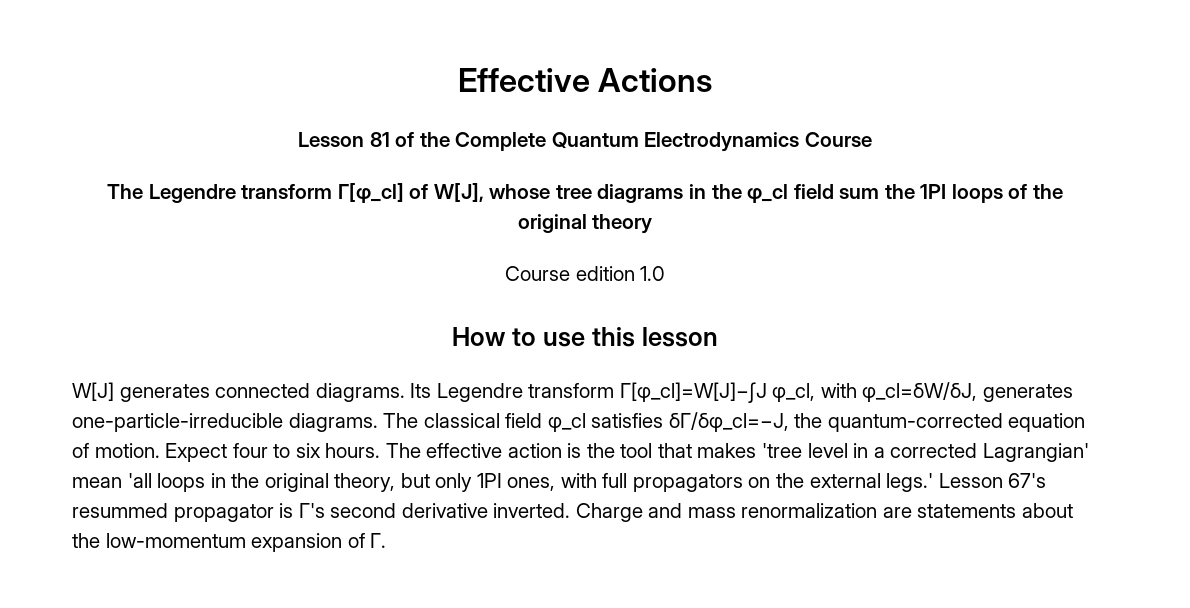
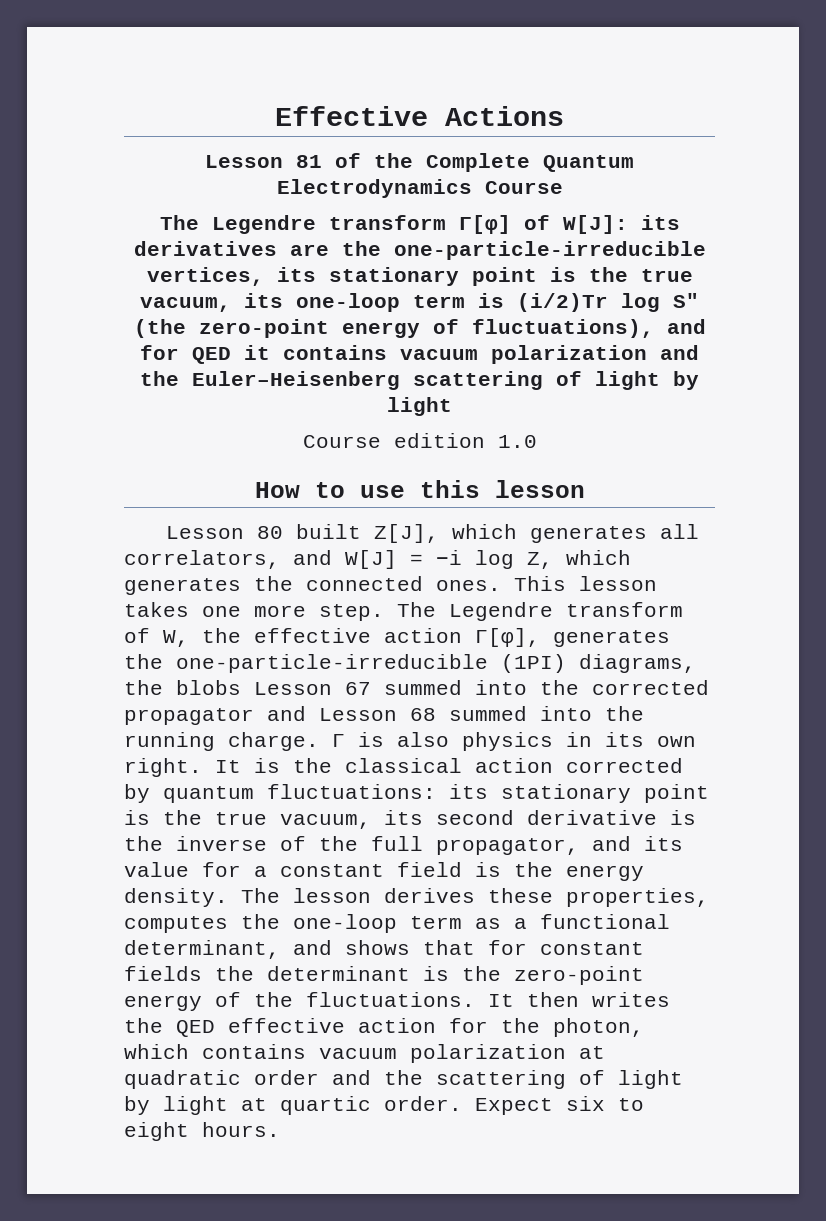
- The Legendre transform Γ[φ_cl] of W[J], whose tree diagrams in the φ_cl field sum the 1PI loops of the original theory
+ The Legendre transform Γ[φ] of W[J]: its derivatives are the one-particle-irreducible vertices, its stationary point is the true vacuum, its one-loop term is (i/2)Tr log S″ (the zero-point energy of fluctuations), and for QED it contains vacuum polarization and the Euler–Heisenberg scattering of light by light
- W[J] generates connected diagrams. Its Legendre transform Γ[φ_cl]=W[J]−∫J φ_cl, with φ_cl=δW/δJ, generates one-particle-irreducible diagrams. The classical field φ_cl satisfies δΓ/δφ_cl=−J, the quantum-corrected equation of motion. Expect four to six hours. The effective action is the tool that makes 'tree level in a corrected Lagrangian' mean 'all loops in the original theory, but only 1PI ones, with full propagators on the external legs.' Lesson 67's resummed propagator is Γ's second derivative inverted. Charge and mass renormalization are statements about the low-momentum expansion of Γ.
+ Lesson 80 built Z[J], which generates all correlators, and W[J] = −i log Z, which generates the connected ones. This lesson takes one more step. The Legendre transform of W, the effective action Γ[φ], generates the one-particle-irreducible (1PI) diagrams, the blobs Lesson 67 summed into the corrected propagator and Lesson 68 summed into the running charge. Γ is also physics in its own right. It is the classical action corrected by quantum fluctuations: its stationary point is the true vacuum, its second derivative is the inverse of the full propagator, and its value for a constant field is the energy density. The lesson derives these properties, computes the one-loop term as a functional determinant, and shows that for constant fields the determinant is the zero-point energy of the fluctuations. It then writes the QED effective action for the photon, which contains vacuum polarization at quadratic order and the scattering of light by light at quartic order. Expect six to eight hours.

